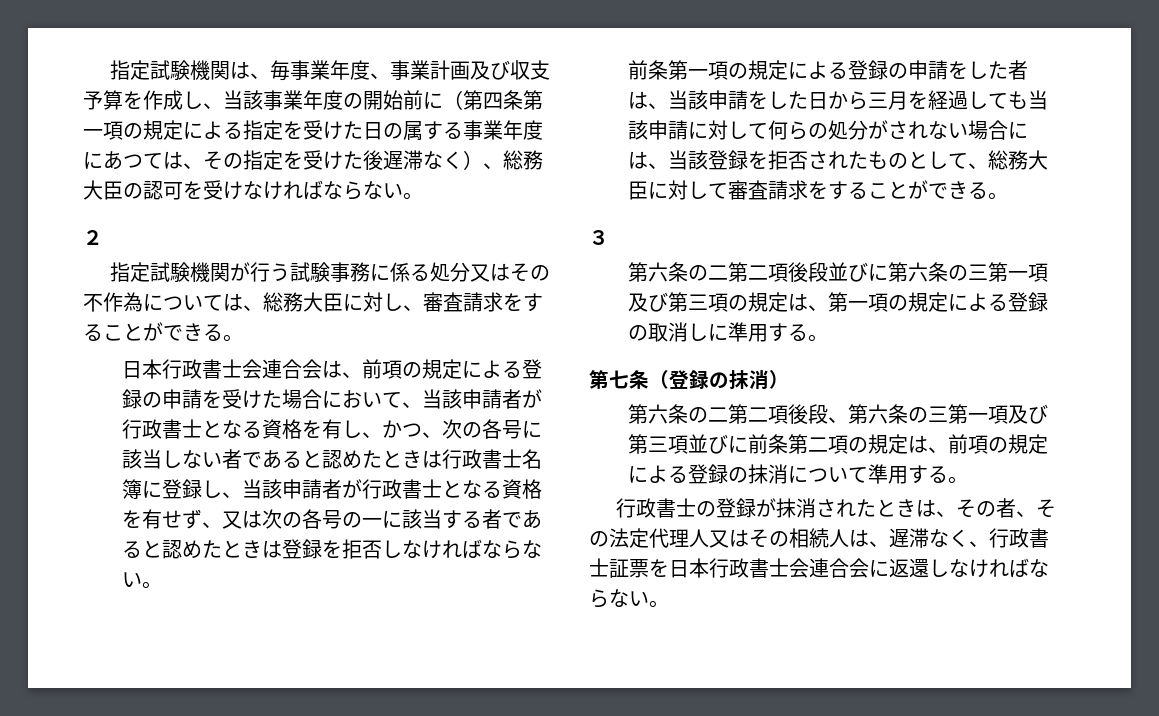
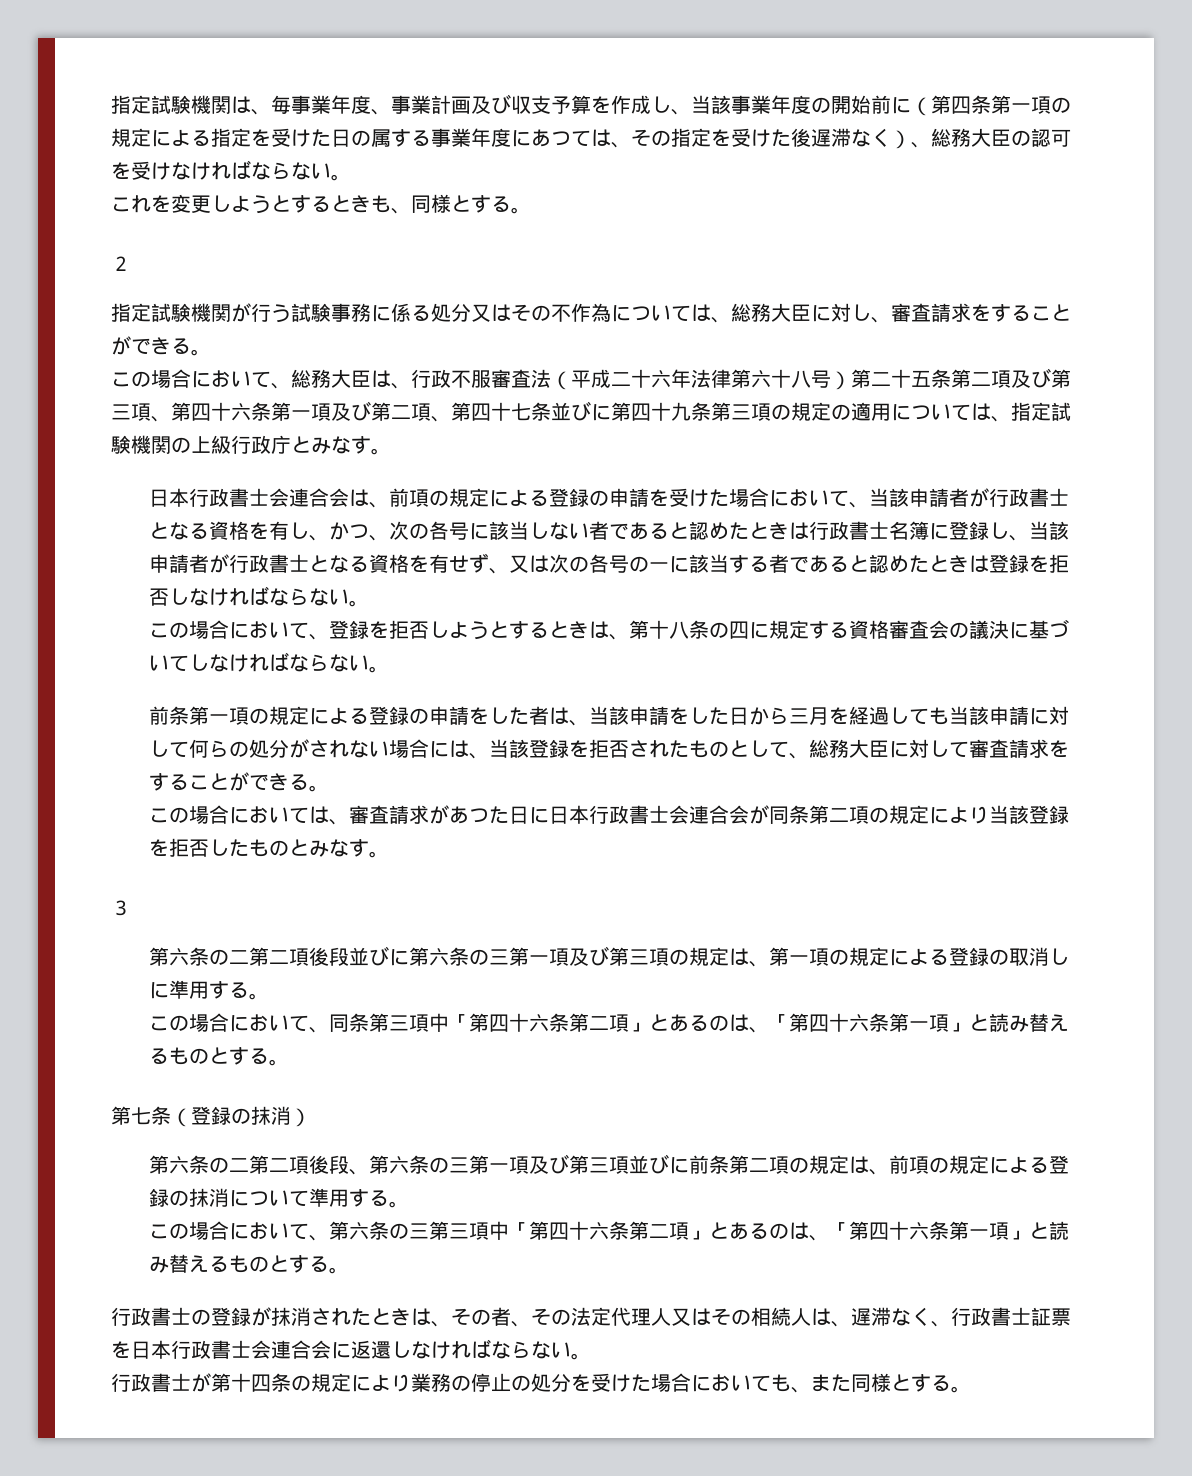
+ これを変更しようとするときも、同様とする。
+ この場合において、総務大臣は、行政不服審査法（平成二十六年法律第六十八号）第二十五条第二項及び第三項、第四十六条第一項及び第二項、第四十七条並びに第四十九条第三項の規定の適用については、指定試験機関の上級行政庁とみなす。
+ この場合において、登録を拒否しようとするときは、第十八条の四に規定する資格審査会の議決に基づいてしなければならない。
+ この場合においては、審査請求があつた日に日本行政書士会連合会が同条第二項の規定により当該登録を拒否したものとみなす。
+ この場合において、同条第三項中「第四十六条第二項」とあるのは、「第四十六条第一項」と読み替えるものとする。
+ この場合において、第六条の三第三項中「第四十六条第二項」とあるのは、「第四十六条第一項」と読み替えるものとする。
+ 行政書士が第十四条の規定により業務の停止の処分を受けた場合においても、また同様とする。

